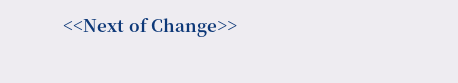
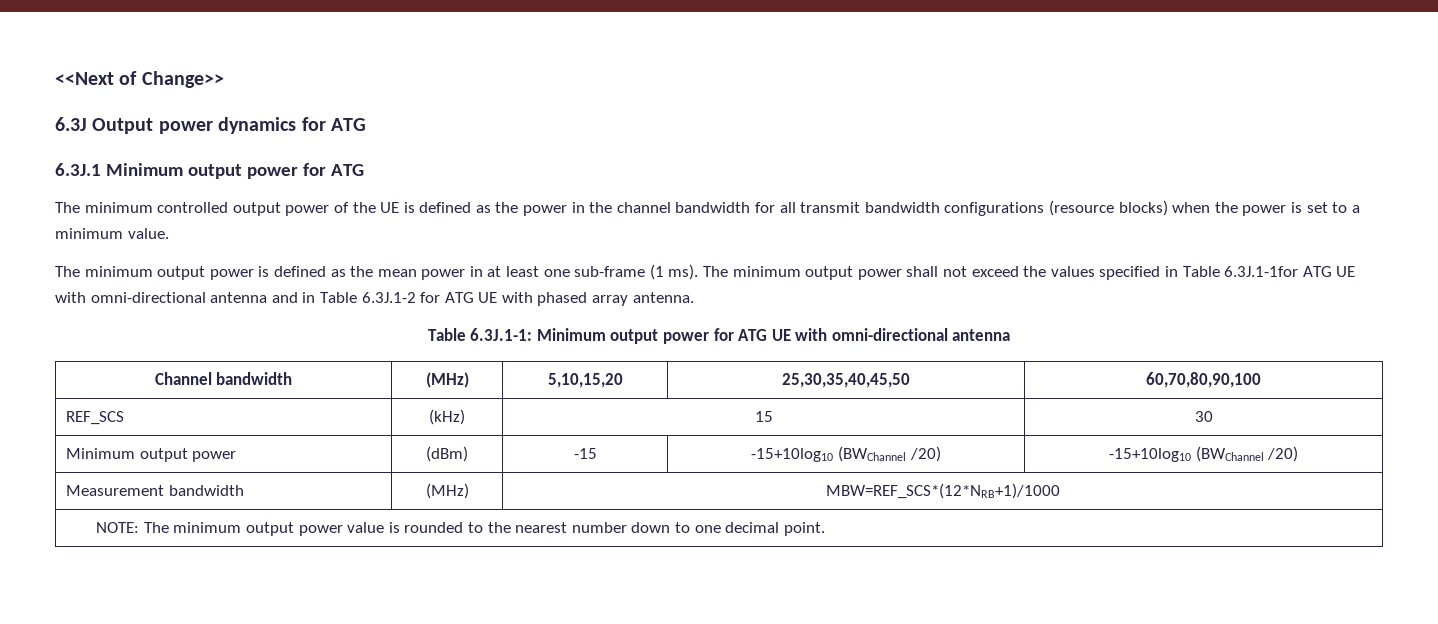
+ 6.3J Output power dynamics for ATG
+ 6.3J.1 Minimum output power for ATG
+ The minimum controlled output power of the UE is defined as the power in the channel bandwidth for all transmit bandwidth configurations (resource blocks) when the power is set to a minimum value.
+ The minimum output power is defined as the mean power in at least one sub-frame (1 ms). The minimum output power shall not exceed the values specified in Table 6.3J.1-1for ATG UE with omni-directional antenna and in Table 6.3J.1-2 for ATG UE with phased array antenna.
+ Table 6.3J.1-1: Minimum output power for ATG UE with omni-directional antenna
+ Channel bandwidth | (MHz) | 5,10,15,20 | 25,30,35,40,45,50 | 60,70,80,90,100
+ REF_SCS | (kHz) | 15 | 30
+ Minimum output power | (dBm) | -15 | -15+10log10 (BWChannel /20) | -15+10log10 (BWChannel /20)
+ Measurement bandwidth | (MHz) | MBW=REF_SCS*(12*NRB+1)/1000
+ NOTE: The minimum output power value is rounded to the nearest number down to one decimal point.

